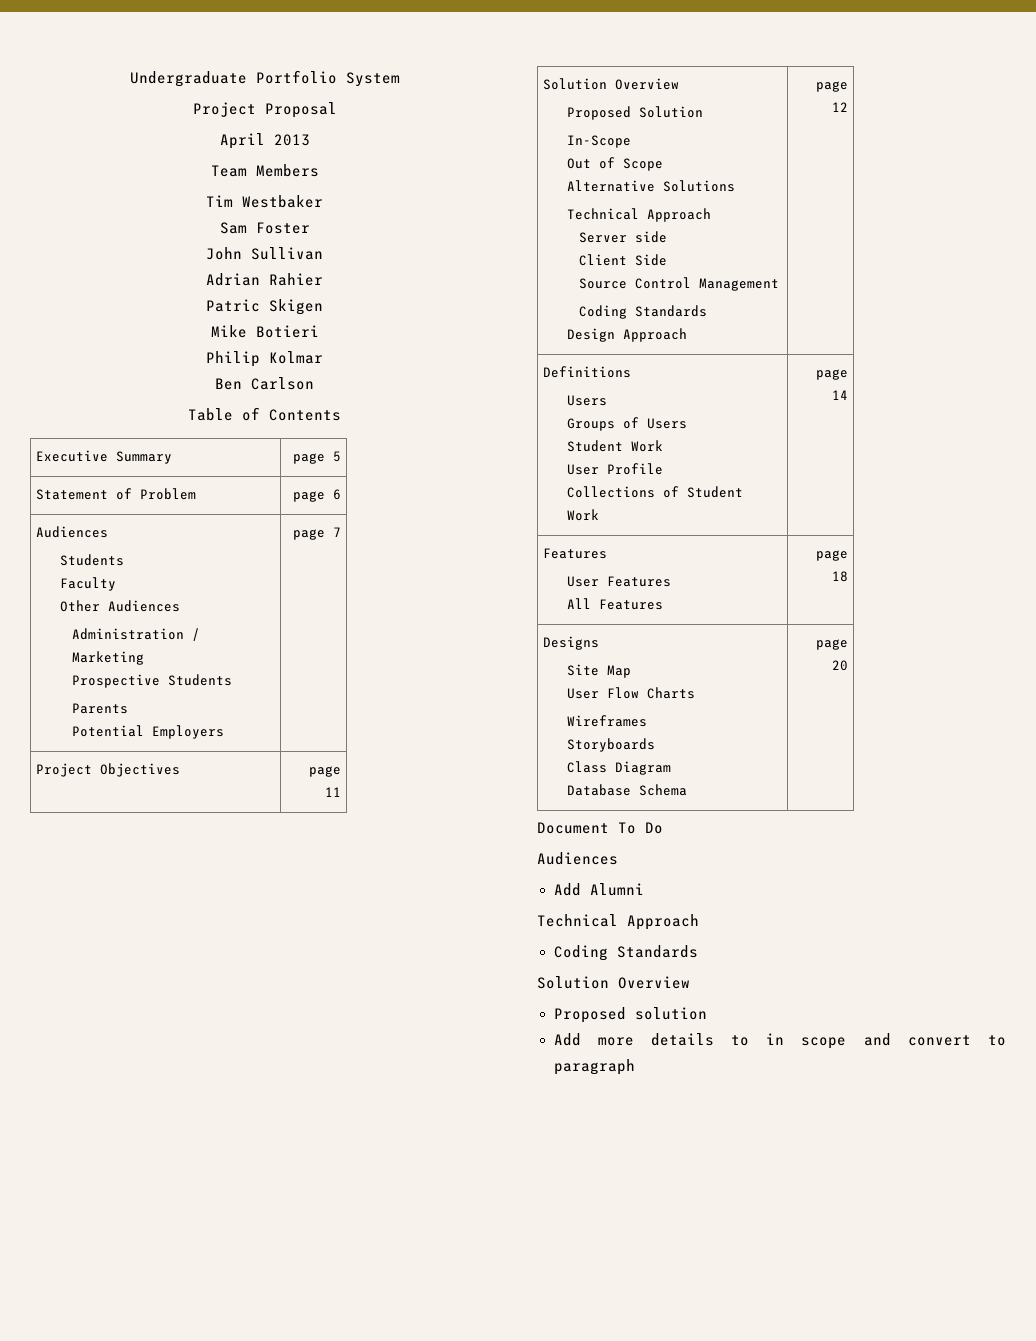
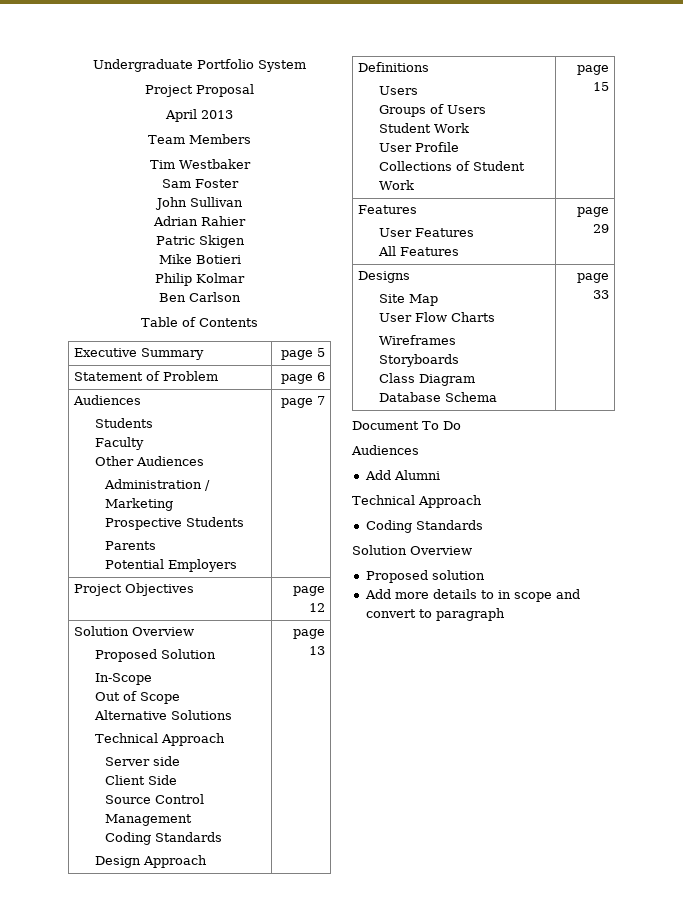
- Project Objectives | page 11
+ Project Objectives | page 12
  Solution Overview
  Proposed Solution
  In-Scope
  Out of Scope
  Alternative Solutions
  Technical Approach
  Server side
  Client Side
  Source Control Management
  Coding Standards
- Design Approach | page 12
+ Design Approach | page 13
  Definitions
  Users
  Groups of Users
  Student Work
  User Profile
- Collections of Student Work | page 14
+ Collections of Student Work | page 15
  Features
  User Features
- All Features | page 18
+ All Features | page 29
  Designs
  Site Map
  User Flow Charts
  Wireframes
  Storyboards
  Class Diagram
- Database Schema | page 20
+ Database Schema | page 33

